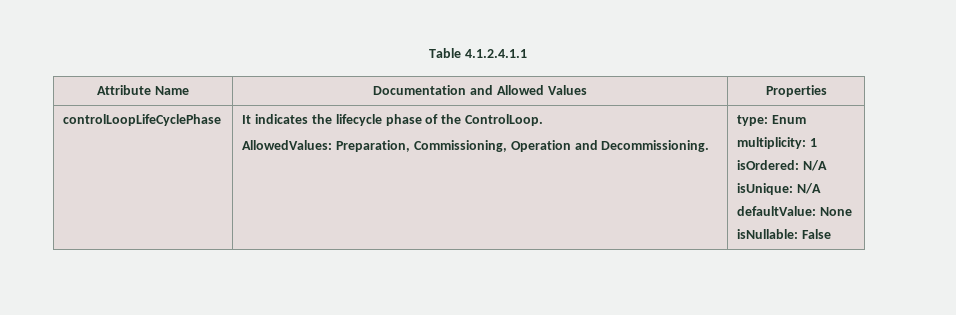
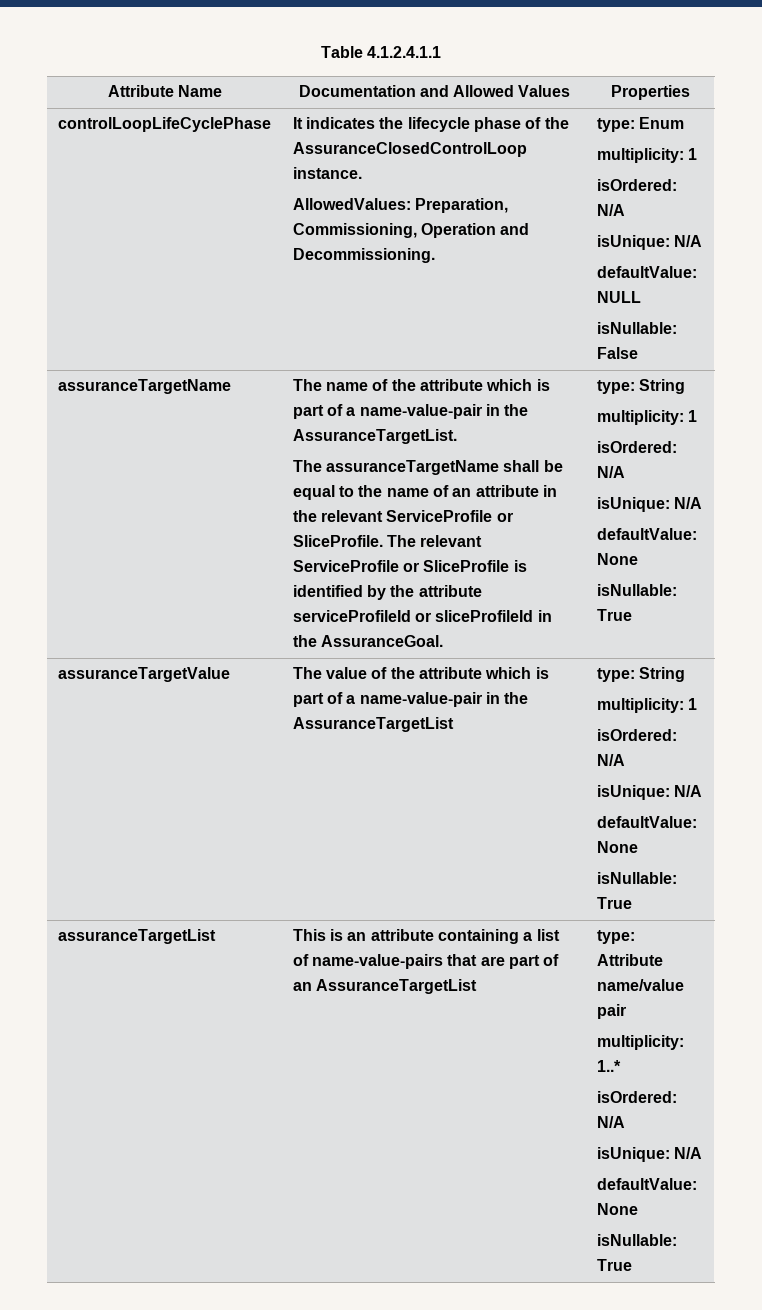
- controlLoopLifeCyclePhase | It indicates the lifecycle phase of the ControlLoop.
+ controlLoopLifeCyclePhase | It indicates the lifecycle phase of the AssuranceClosedControlLoop instance.
  AllowedValues: Preparation, Commissioning, Operation and Decommissioning. | type: Enum
  multiplicity: 1
  isOrdered: N/A
  isUnique: N/A
+ defaultValue: NULL
+ isNullable: False
+ assuranceTargetName | The name of the attribute which is part of a name-value-pair in the AssuranceTargetList.
+ The assuranceTargetName shall be equal to the name of an attribute in the relevant ServiceProfile or SliceProfile. The relevant ServiceProfile or SliceProfile is identified by the attribute serviceProfileId or sliceProfileId in the AssuranceGoal. | type: String
+ multiplicity: 1
+ isOrdered: N/A
+ isUnique: N/A
  defaultValue: None
- isNullable: False
+ isNullable: True
+ assuranceTargetValue | The value of the attribute which is part of a name-value-pair in the AssuranceTargetList | type: String
+ multiplicity: 1
+ isOrdered: N/A
+ isUnique: N/A
+ defaultValue: None
+ isNullable: True
+ assuranceTargetList | This is an attribute containing a list of name-value-pairs that are part of an AssuranceTargetList | type: Attribute name/value pair
+ multiplicity: 1..*
+ isOrdered: N/A
+ isUnique: N/A
+ defaultValue: None
+ isNullable: True

